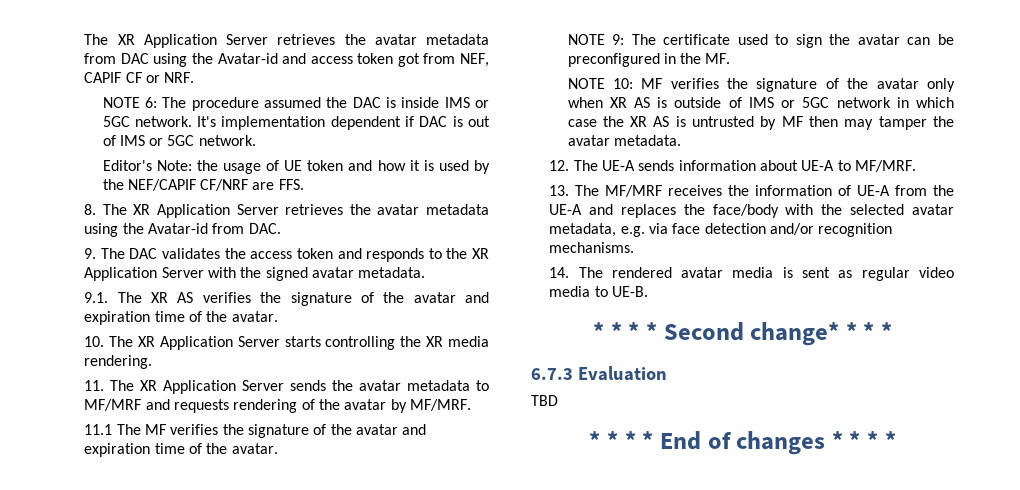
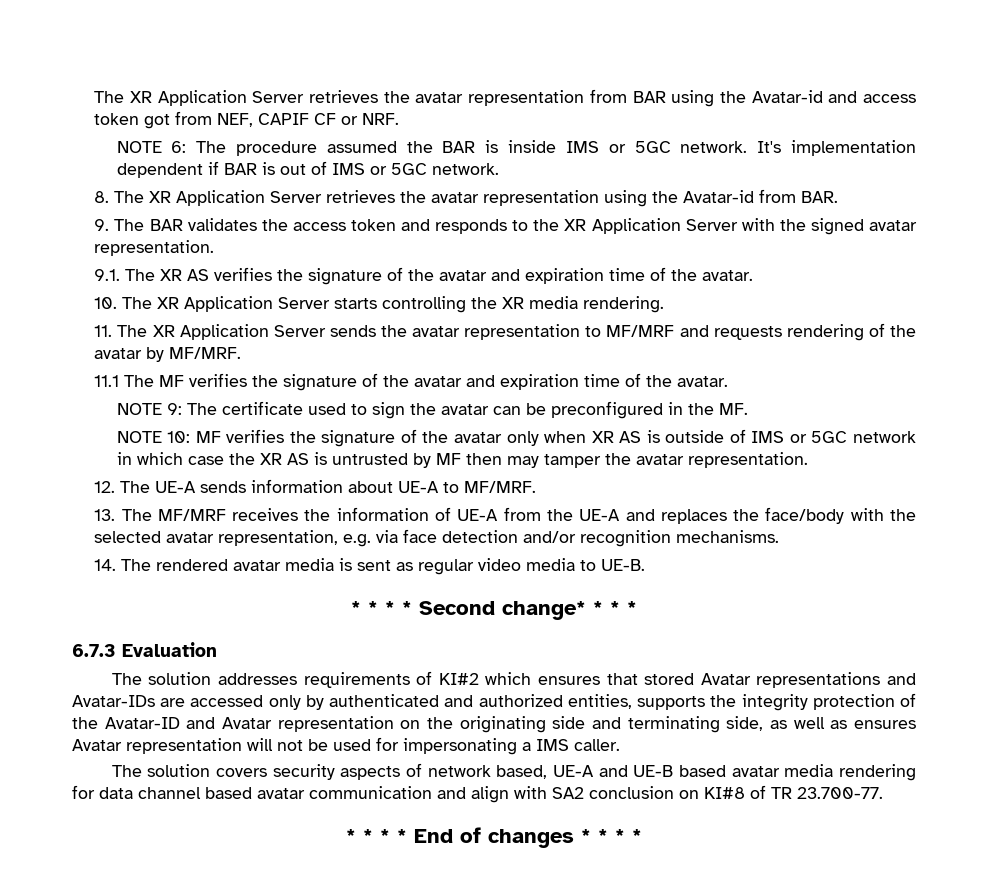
- The XR Application Server retrieves the avatar metadata from DAC using the Avatar-id and access token got from NEF, CAPIF CF or NRF.
+ The XR Application Server retrieves the avatar representation from BAR using the Avatar-id and access token got from NEF, CAPIF CF or NRF.
- NOTE 6: The procedure assumed the DAC is inside IMS or 5GC network.
+ NOTE 6: The procedure assumed the BAR is inside IMS or 5GC network.
- It's implementation dependent if DAC is out of IMS or 5GC network.
+ It's implementation dependent if BAR is out of IMS or 5GC network.
- Editor's Note: the usage of UE token and how it is used by the NEF/CAPIF CF/NRF are FFS.
- 8. The XR Application Server retrieves the avatar metadata using the Avatar-id from DAC.
+ 8. The XR Application Server retrieves the avatar representation using the Avatar-id from BAR.
- 9. The DAC validates the access token and responds to the XR Application Server with the signed avatar metadata.
+ 9. The BAR validates the access token and responds to the XR Application Server with the signed avatar representation.
- 11. The XR Application Server sends the avatar metadata to MF/MRF and requests rendering of the avatar by MF/MRF.
+ 11. The XR Application Server sends the avatar representation to MF/MRF and requests rendering of the avatar by MF/MRF.
- NOTE 10: MF verifies the signature of the avatar only when XR AS is outside of IMS or 5GC network in which case the XR AS is untrusted by MF then may tamper the avatar metadata.
+ NOTE 10: MF verifies the signature of the avatar only when XR AS is outside of IMS or 5GC network in which case the XR AS is untrusted by MF then may tamper the avatar representation.
- 13. The MF/MRF receives the information of UE-A from the UE-A and replaces the face/body with the selected avatar metadata, e.g. via face detection and/or recognition mechanisms.
+ 13. The MF/MRF receives the information of UE-A from the UE-A and replaces the face/body with the selected avatar representation, e.g. via face detection and/or recognition mechanisms.
- TBD
+ The solution addresses requirements of KI#2 which ensures that stored Avatar representations and Avatar-IDs are accessed only by authenticated and authorized entities, supports the integrity protection of the Avatar-ID and Avatar representation on the originating side and terminating side, as well as ensures Avatar representation will not be used for impersonating a IMS caller.
+ The solution covers security aspects of network based, UE-A and UE-B based avatar media rendering for data channel based avatar communication and align with SA2 conclusion on KI#8 of TR 23.700-77.

